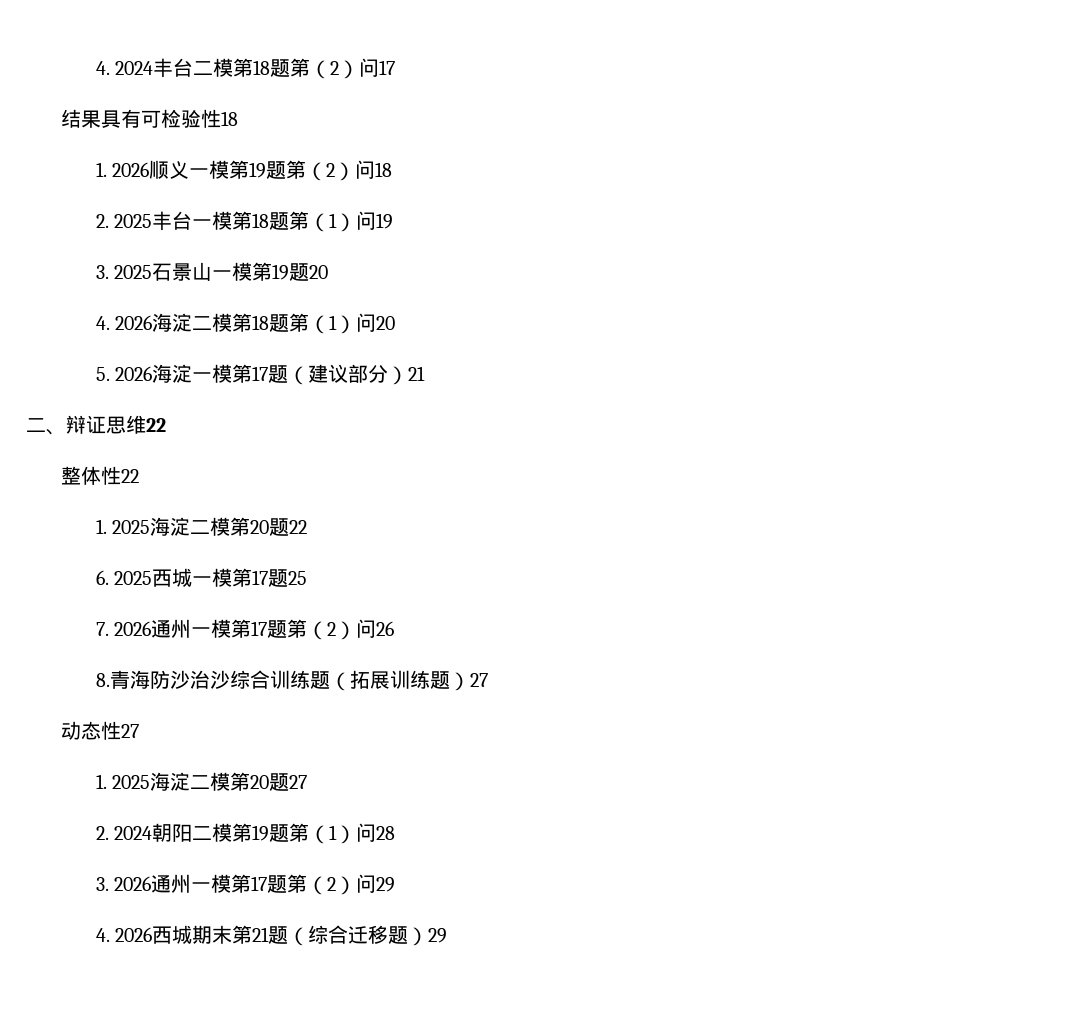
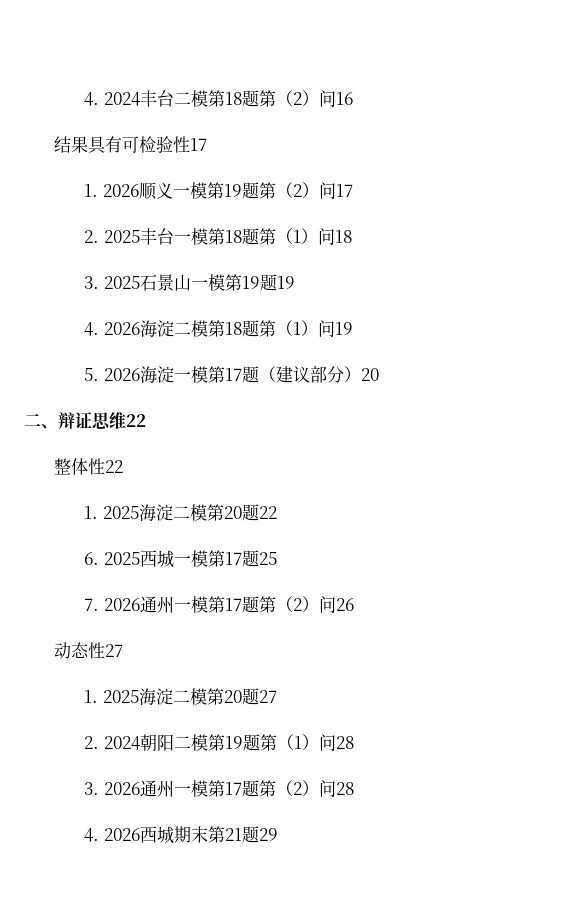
- 4. 2024丰台二模第18题第（2）问17
+ 4. 2024丰台二模第18题第（2）问16
- 结果具有可检验性18
+ 结果具有可检验性17
- 1. 2026顺义一模第19题第（2）问18
+ 1. 2026顺义一模第19题第（2）问17
- 2. 2025丰台一模第18题第（1）问19
+ 2. 2025丰台一模第18题第（1）问18
- 3. 2025石景山一模第19题20
+ 3. 2025石景山一模第19题19
- 4. 2026海淀二模第18题第（1）问20
+ 4. 2026海淀二模第18题第（1）问19
- 5. 2026海淀一模第17题（建议部分）21
+ 5. 2026海淀一模第17题（建议部分）20
- 8.青海防沙治沙综合训练题（拓展训练题）27
- 3. 2026通州一模第17题第（2）问29
+ 3. 2026通州一模第17题第（2）问28
- 4. 2026西城期末第21题（综合迁移题）29
+ 4. 2026西城期末第21题29

